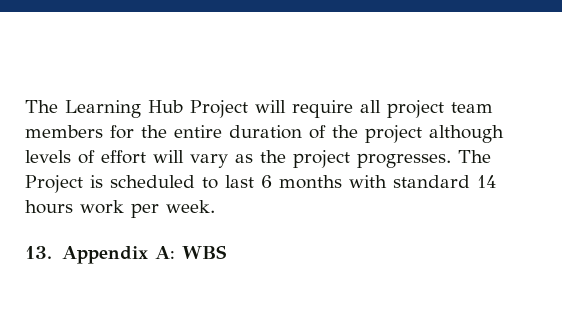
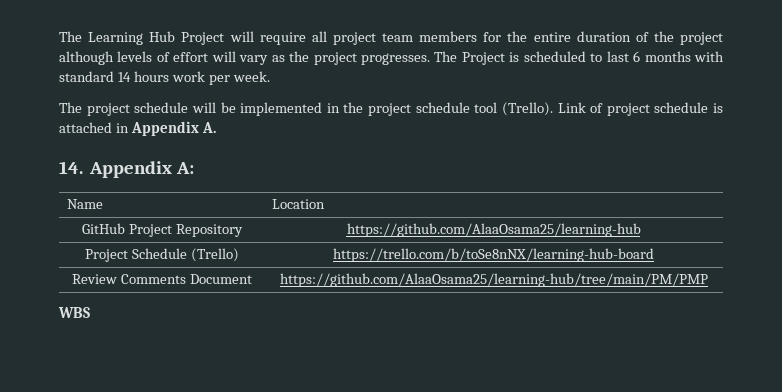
- 13. Appendix A: WBS
+ The project schedule will be implemented in the project schedule tool (Trello). Link of project schedule is attached in Appendix A.
+ 14. Appendix A:
+ Name | Location
+ GitHub Project Repository | https://github.com/AlaaOsama25/learning-hub
+ Project Schedule (Trello) | https://trello.com/b/toSe8nNX/learning-hub-board
+ Review Comments Document | https://github.com/AlaaOsama25/learning-hub/tree/main/PM/PMP
+ WBS

